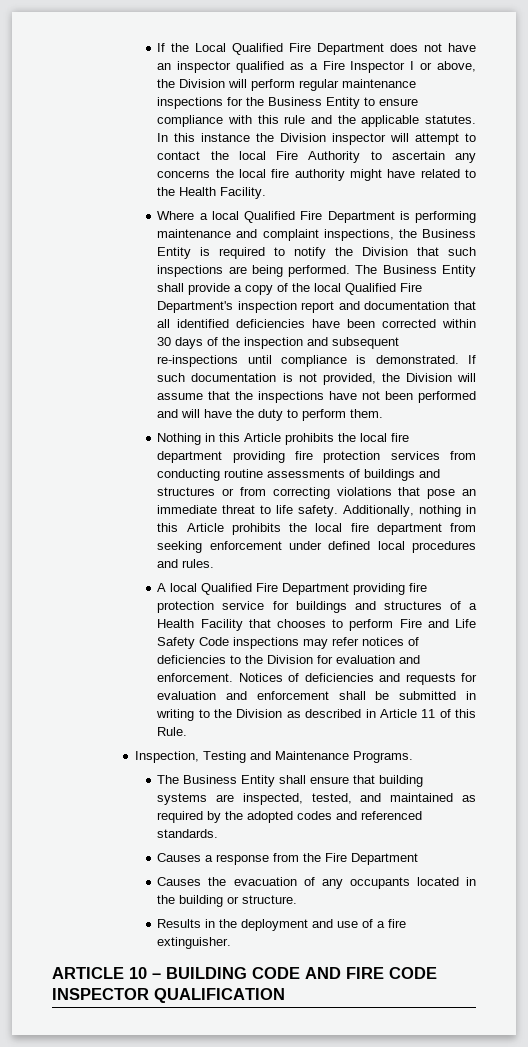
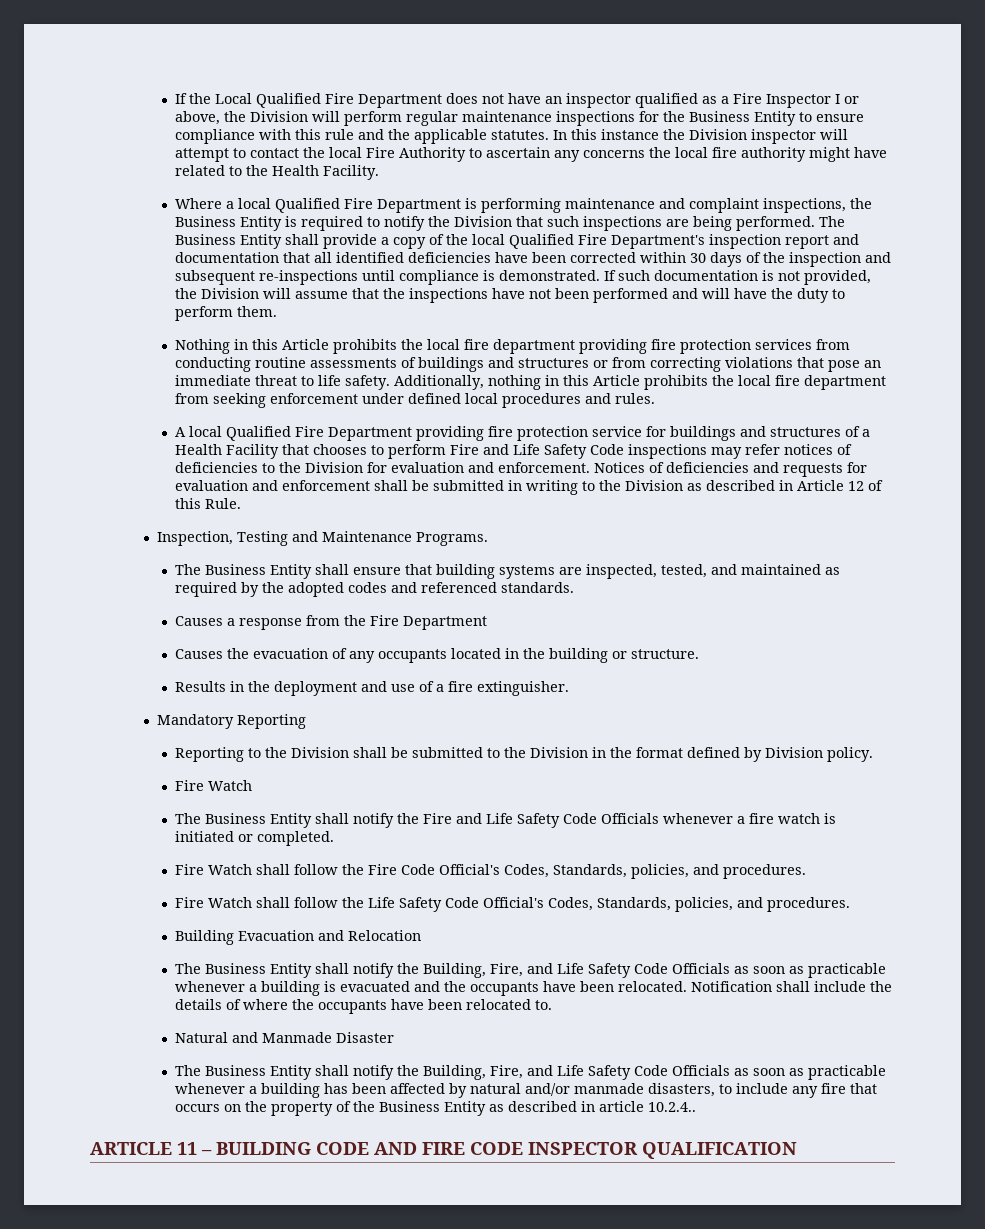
- Notices of deficiencies and requests for evaluation and enforcement shall be submitted in writing to the Division as described in Article 11 of this Rule.
+ Notices of deficiencies and requests for evaluation and enforcement shall be submitted in writing to the Division as described in Article 12 of this Rule.
+ Mandatory Reporting
+ Reporting to the Division shall be submitted to the Division in the format defined by Division policy.
+ Fire Watch
+ The Business Entity shall notify the Fire and Life Safety Code Officials whenever a fire watch is initiated or completed.
+ Fire Watch shall follow the Fire Code Official's Codes, Standards, policies, and procedures.
+ Fire Watch shall follow the Life Safety Code Official's Codes, Standards, policies, and procedures.
+ Building Evacuation and Relocation
+ The Business Entity shall notify the Building, Fire, and Life Safety Code Officials as soon as practicable whenever a building is evacuated and the occupants have been relocated. Notification shall include the details of where the occupants have been relocated to.
+ Natural and Manmade Disaster
+ The Business Entity shall notify the Building, Fire, and Life Safety Code Officials as soon as practicable whenever a building has been affected by natural and/or manmade disasters, to include any fire that occurs on the property of the Business Entity as described in article 10.2.4..
- ARTICLE 10 – BUILDING CODE AND FIRE CODE INSPECTOR QUALIFICATION
+ ARTICLE 11 – BUILDING CODE AND FIRE CODE INSPECTOR QUALIFICATION

